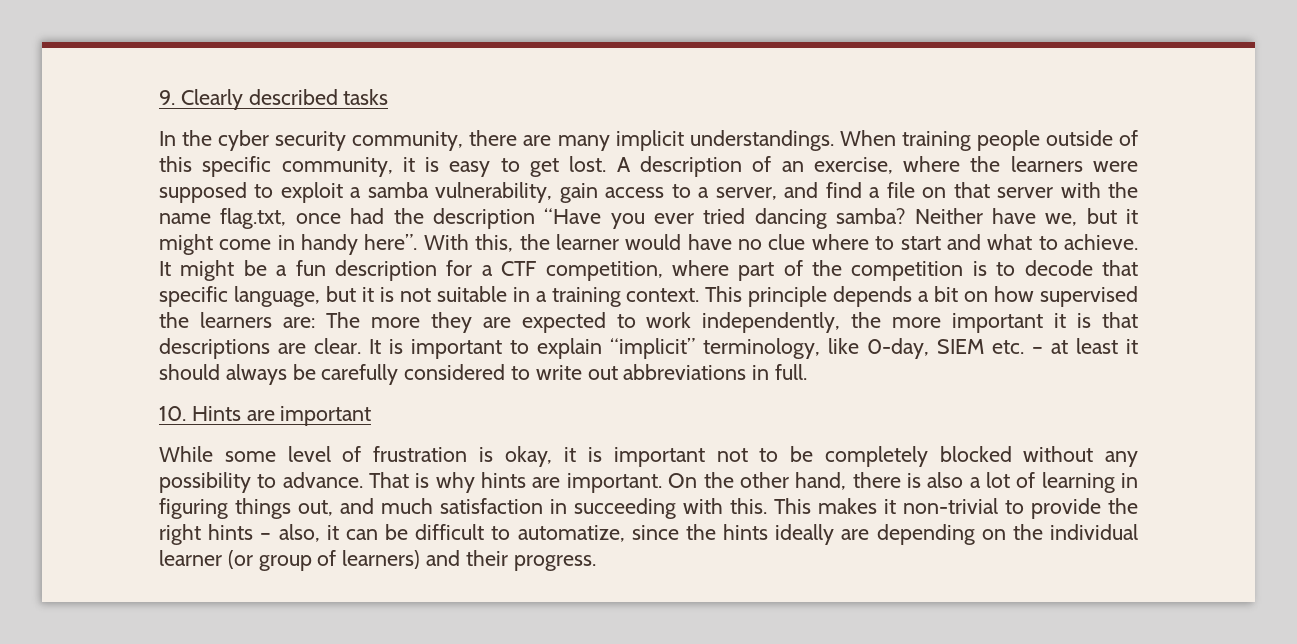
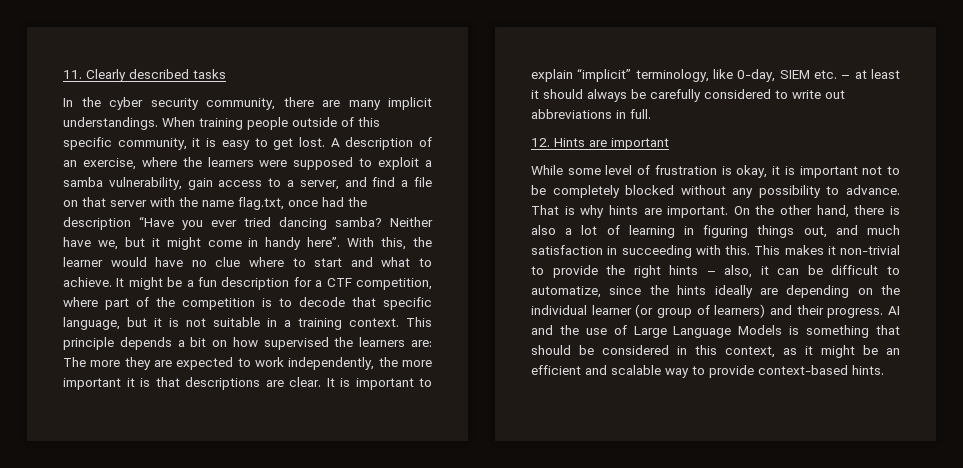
- 9. Clearly described tasks
+ 11. Clearly described tasks
- 10. Hints are important
+ 12. Hints are important
+ AI and the use of Large Language Models is something that should be considered in this context, as it might be an efficient and scalable way to provide context-based hints.

